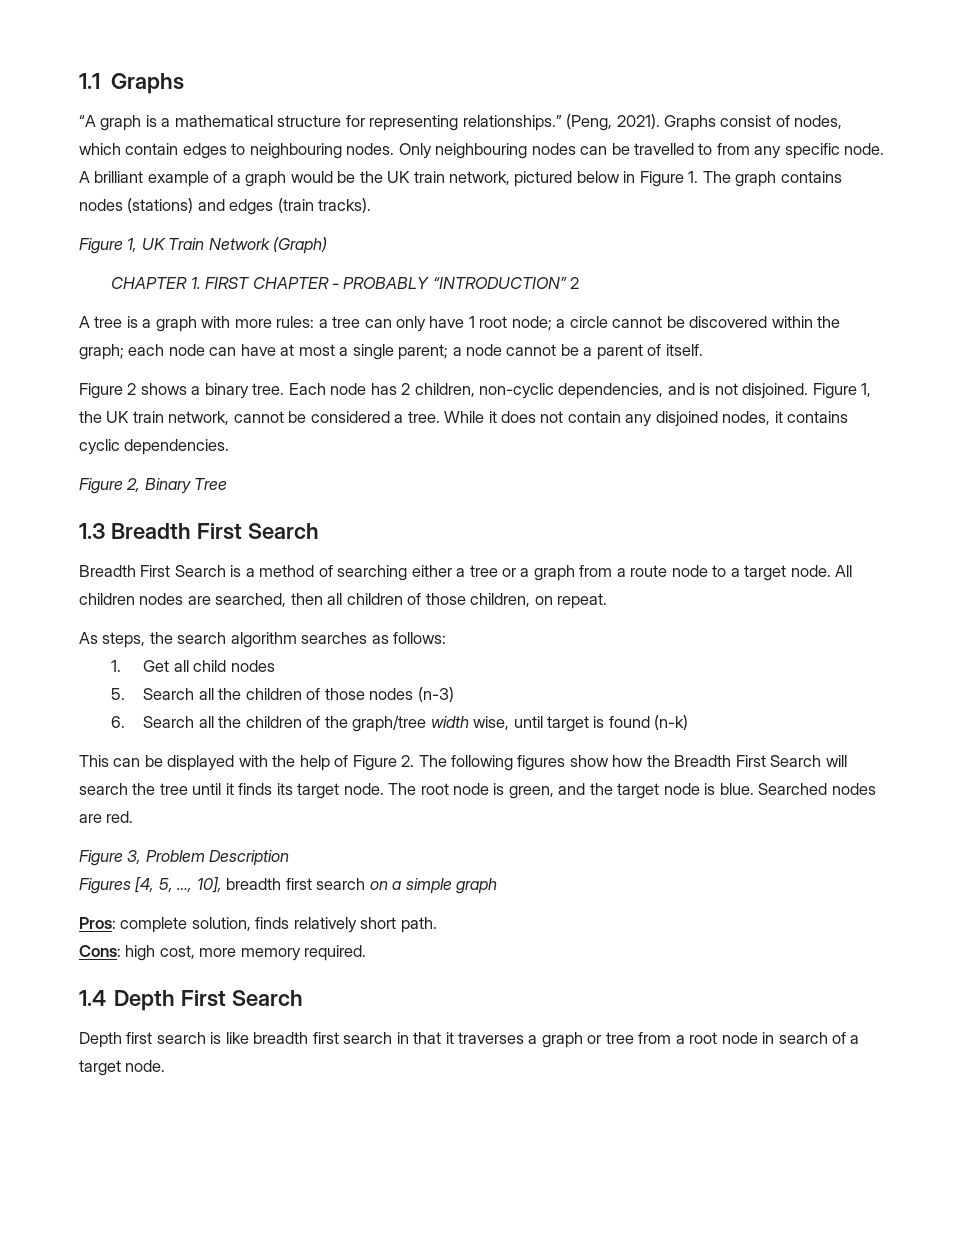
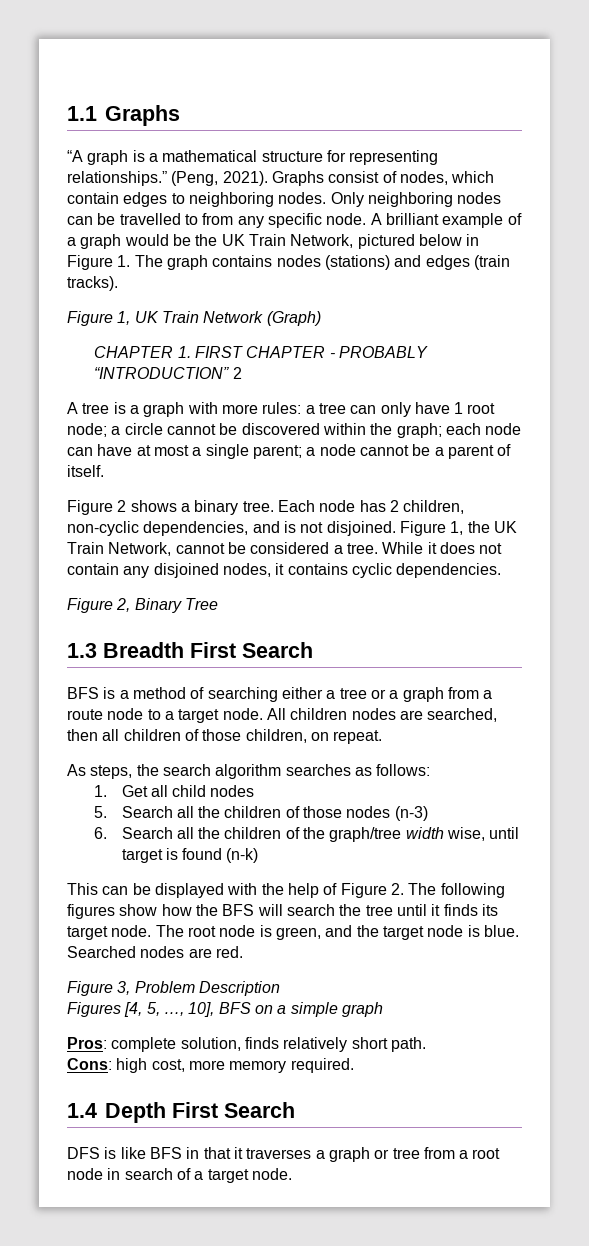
- Graphs consist of nodes, which contain edges to neighbouring nodes.
+ Graphs consist of nodes, which contain edges to neighboring nodes.
- Only neighbouring nodes can be travelled to from any specific node.
+ Only neighboring nodes can be travelled to from any specific node.
- A brilliant example of a graph would be the UK train network, pictured below in Figure 1. The graph contains nodes (stations) and edges (train tracks).
+ A brilliant example of a graph would be the UK Train Network, pictured below in Figure 1. The graph contains nodes (stations) and edges (train tracks).
- Figure 1, the UK train network, cannot be considered a tree.
+ Figure 1, the UK Train Network, cannot be considered a tree.
- Breadth First Search is a method of searching either a tree or a graph from a route node to a target node.
+ BFS is a method of searching either a tree or a graph from a route node to a target node.
- This can be displayed with the help of Figure 2. The following figures show how the Breadth First Search will search the tree until it finds its target node.
+ This can be displayed with the help of Figure 2. The following figures show how the BFS will search the tree until it finds its target node.
- Figures [4, 5, …, 10], breadth first search on a simple graph
+ Figures [4, 5, …, 10], BFS on a simple graph
- Depth first search is like breadth first search in that it traverses a graph or tree from a root node in search of a target node.
+ DFS is like BFS in that it traverses a graph or tree from a root node in search of a target node.

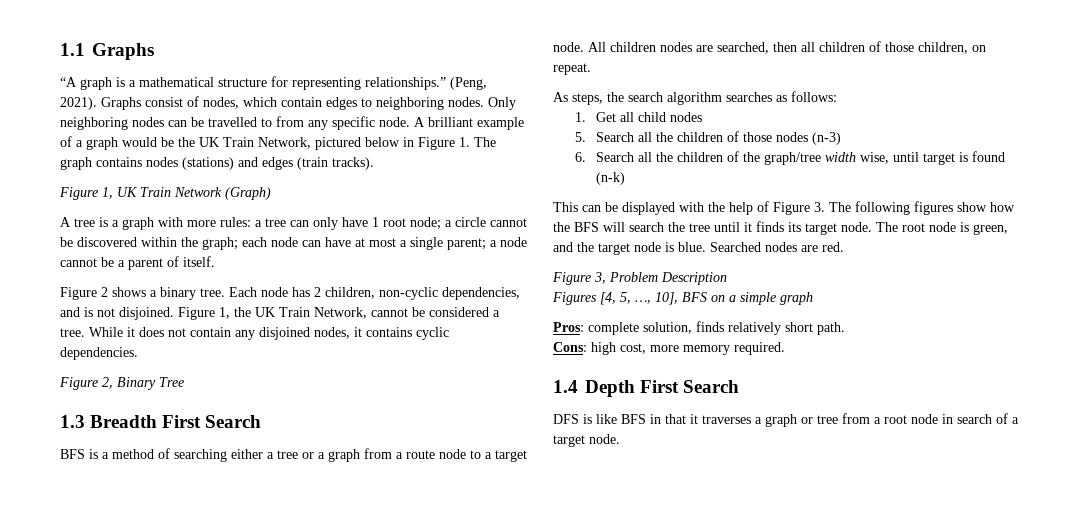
- CHAPTER 1. FIRST CHAPTER - PROBABLY “INTRODUCTION” 2
- This can be displayed with the help of Figure 2. The following figures show how the BFS will search the tree until it finds its target node.
+ This can be displayed with the help of Figure 3. The following figures show how the BFS will search the tree until it finds its target node.

